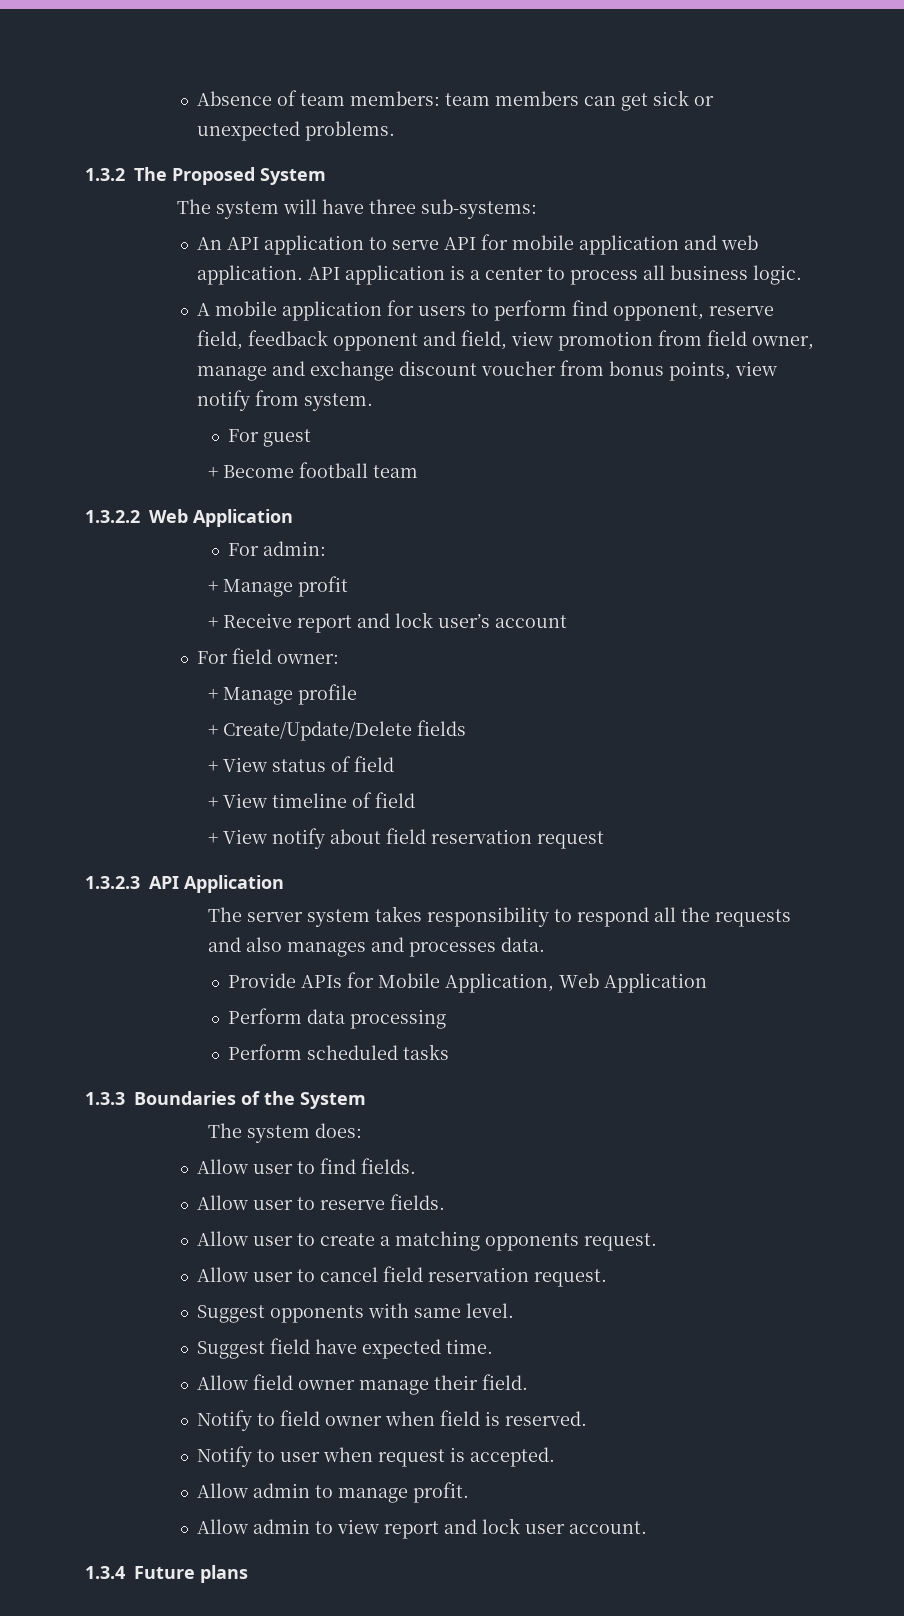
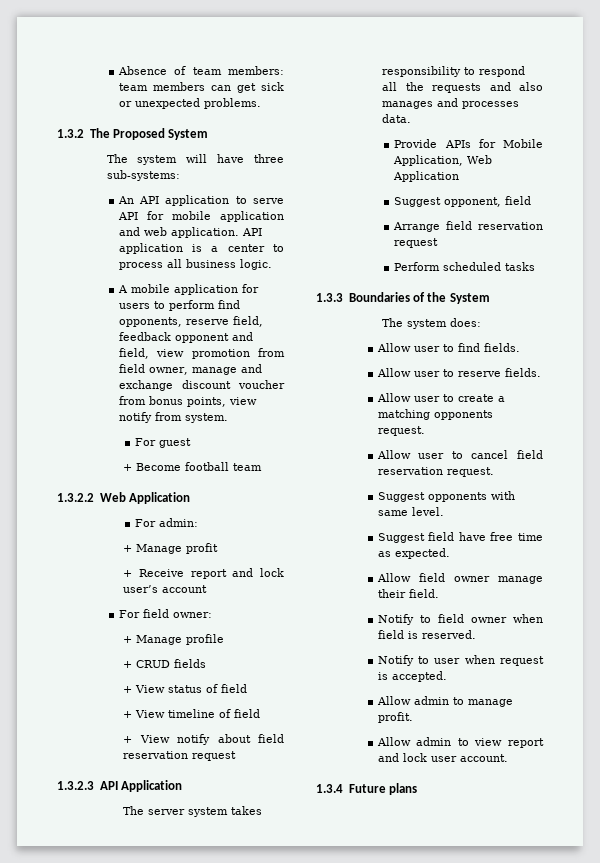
- A mobile application for users to perform find opponent, reserve field, feedback opponent and field, view promotion from field owner, manage and exchange discount voucher from bonus points, view notify from system.
+ A mobile application for users to perform find opponents, reserve field, feedback opponent and field, view promotion from field owner, manage and exchange discount voucher from bonus points, view notify from system.
- + Create/Update/Delete fields
+ + CRUD fields
- Perform data processing
+ Suggest opponent, field
+ Arrange field reservation request
- Suggest field have expected time.
+ Suggest field have free time as expected.

